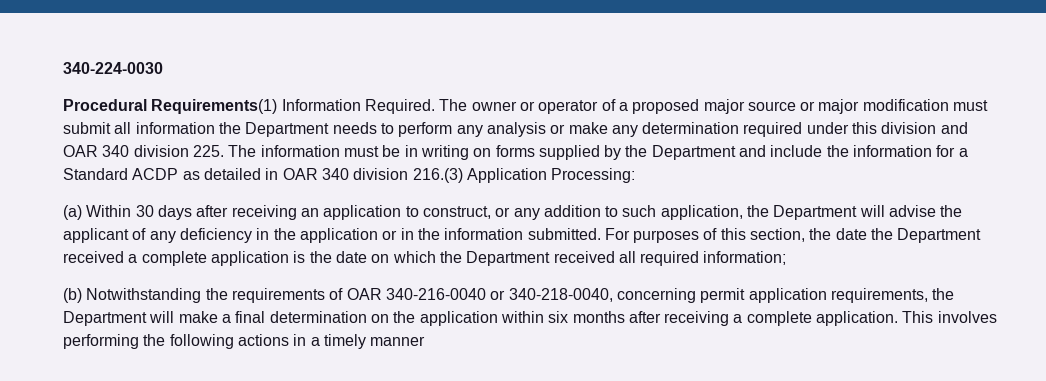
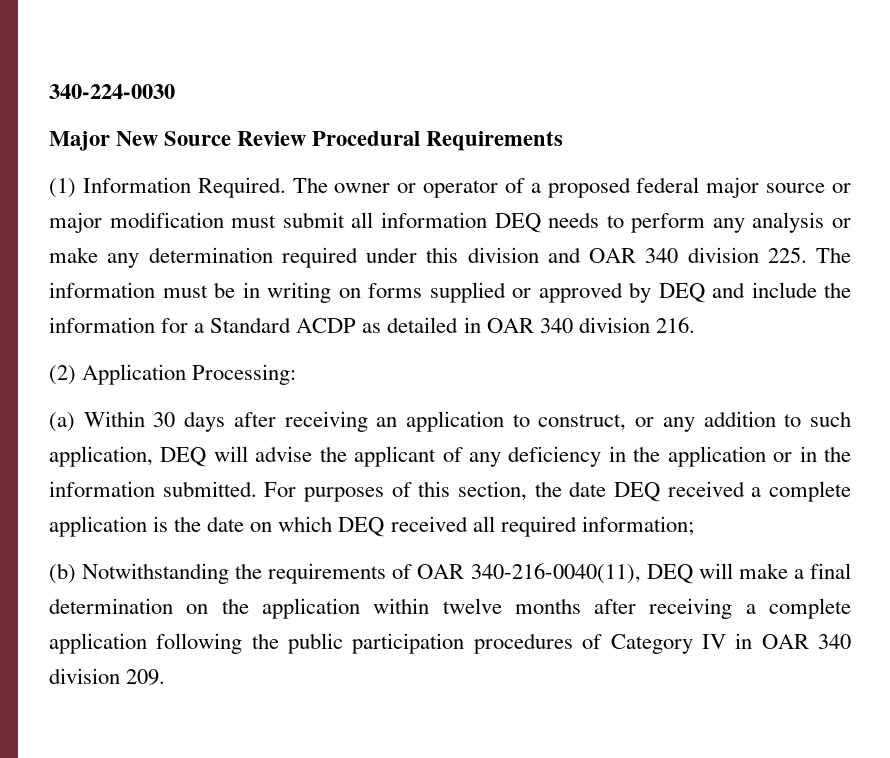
- Procedural Requirements(1) Information Required.
+ Major New Source Review Procedural Requirements
+ (1) Information Required.
- The owner or operator of a proposed major source or major modification must submit all information the Department needs to perform any analysis or make any determination required under this division and OAR 340 division 225. The information must be in writing on forms supplied by the Department and include the information for a Standard ACDP as detailed in OAR 340 division 216.(3) Application Processing:
+ The owner or operator of a proposed federal major source or major modification must submit all information DEQ needs to perform any analysis or make any determination required under this division and OAR 340 division 225. The information must be in writing on forms supplied or approved by DEQ and include the information for a Standard ACDP as detailed in OAR 340 division 216.
+ (2) Application Processing:
- (a) Within 30 days after receiving an application to construct, or any addition to such application, the Department will advise the applicant of any deficiency in the application or in the information submitted.
+ (a) Within 30 days after receiving an application to construct, or any addition to such application, DEQ will advise the applicant of any deficiency in the application or in the information submitted.
- For purposes of this section, the date the Department received a complete application is the date on which the Department received all required information;
+ For purposes of this section, the date DEQ received a complete application is the date on which DEQ received all required information;
- (b) Notwithstanding the requirements of OAR 340-216-0040 or 340-218-0040, concerning permit application requirements, the Department will make a final determination on the application within six months after receiving a complete application. This involves performing the following actions in a timely manner
+ (b) Notwithstanding the requirements of OAR 340-216-0040(11), DEQ will make a final determination on the application within twelve months after receiving a complete application following the public participation procedures of Category IV in OAR 340 division 209.

